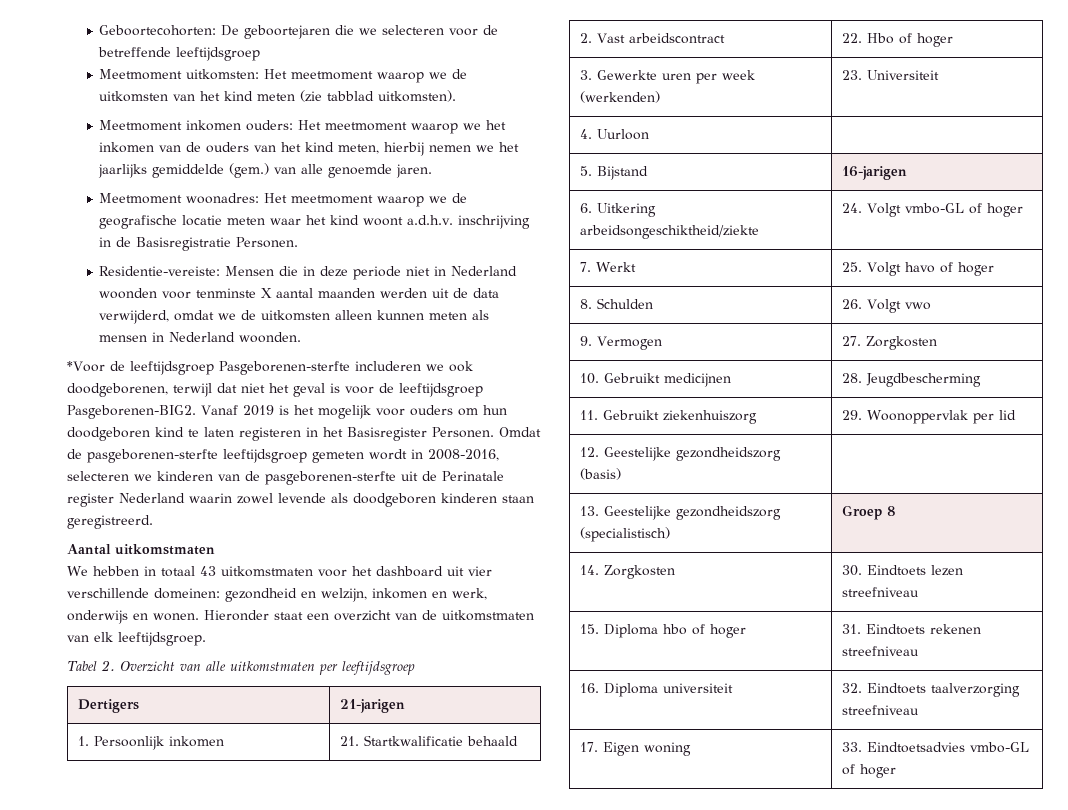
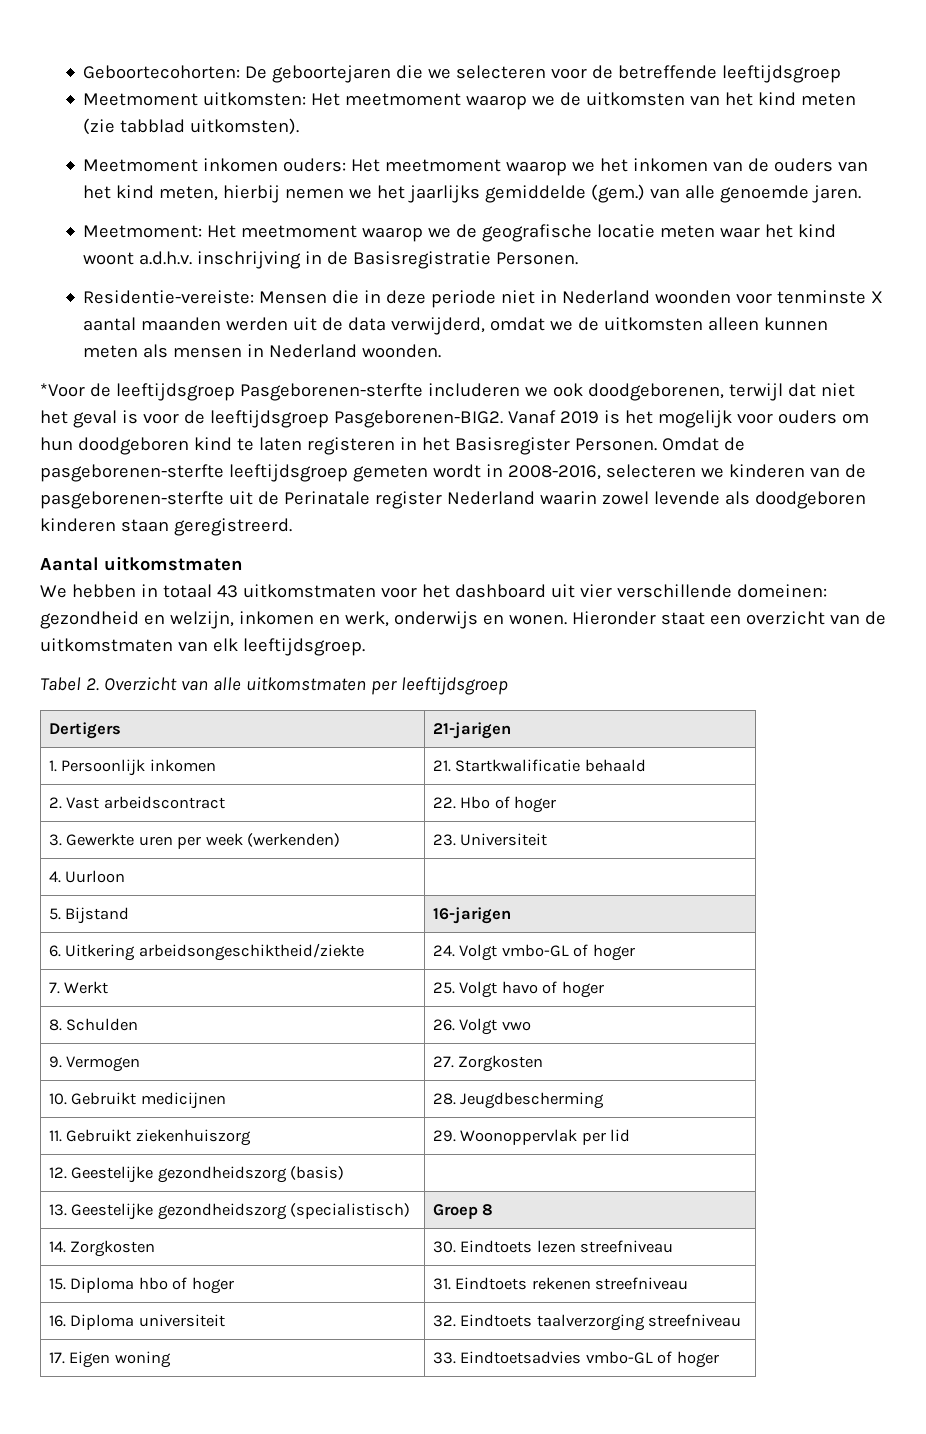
- Meetmoment woonadres: Het meetmoment waarop we de geografische locatie meten waar het kind woont a.d.h.v. inschrijving in de Basisregistratie Personen.
+ Meetmoment: Het meetmoment waarop we de geografische locatie meten waar het kind woont a.d.h.v. inschrijving in de Basisregistratie Personen.

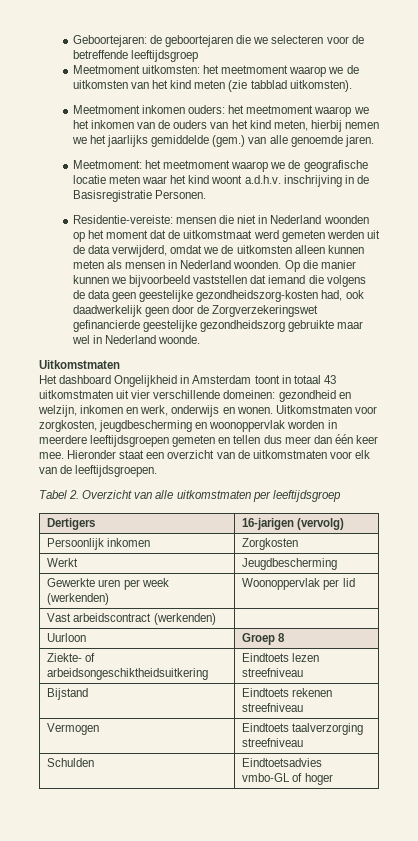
- Geboortecohorten: De geboortejaren die we selecteren voor de betreffende leeftijdsgroep
+ Geboortejaren: de geboortejaren die we selecteren voor de betreffende leeftijdsgroep
- Meetmoment uitkomsten: Het meetmoment waarop we de uitkomsten van het kind meten (zie tabblad uitkomsten).
+ Meetmoment uitkomsten: het meetmoment waarop we de uitkomsten van het kind meten (zie tabblad uitkomsten).
- Meetmoment inkomen ouders: Het meetmoment waarop we het inkomen van de ouders van het kind meten, hierbij nemen we het jaarlijks gemiddelde (gem.) van alle genoemde jaren.
+ Meetmoment inkomen ouders: het meetmoment waarop we het inkomen van de ouders van het kind meten, hierbij nemen we het jaarlijks gemiddelde (gem.) van alle genoemde jaren.
- Meetmoment: Het meetmoment waarop we de geografische locatie meten waar het kind woont a.d.h.v. inschrijving in de Basisregistratie Personen.
+ Meetmoment: het meetmoment waarop we de geografische locatie meten waar het kind woont a.d.h.v. inschrijving in de Basisregistratie Personen.
- Residentie-vereiste: Mensen die in deze periode niet in Nederland woonden voor tenminste X aantal maanden werden uit de data verwijderd, omdat we de uitkomsten alleen kunnen meten als mensen in Nederland woonden.
- *Voor de leeftijdsgroep Pasgeborenen-sterfte includeren we ook doodgeborenen, terwijl dat niet het geval is voor de leeftijdsgroep Pasgeborenen-BIG2. Vanaf 2019 is het mogelijk voor ouders om hun doodgeboren kind te laten registeren in het Basisregister Personen. Omdat de pasgeborenen-sterfte leeftijdsgroep gemeten wordt in 2008-2016, selecteren we kinderen van de pasgeborenen-sterfte uit de Perinatale register Nederland waarin zowel levende als doodgeboren kinderen staan geregistreerd.
- Aantal uitkomstmaten
- We hebben in totaal 43 uitkomstmaten voor het dashboard uit vier verschillende domeinen: gezondheid en welzijn, inkomen en werk, onderwijs en wonen.
+ Residentie-vereiste: mensen die niet in Nederland woonden op het moment dat de uitkomstmaat werd gemeten werden uit de data verwijderd, omdat we de uitkomsten alleen kunnen meten als mensen in Nederland woonden. Op die manier kunnen we bijvoorbeeld vaststellen dat iemand die volgens de data geen geestelijke gezondheidszorg-kosten had, ook daadwerkelijk geen door de Zorgverzekeringswet gefinancierde geestelijke gezondheidszorg gebruikte maar wel in Nederland woonde.
+ Uitkomstmaten
+ Het dashboard Ongelijkheid in Amsterdam toont in totaal 43 uitkomstmaten uit vier verschillende domeinen: gezondheid en welzijn, inkomen en werk, onderwijs en wonen.
+ Uitkomstmaten voor zorgkosten, jeugdbescherming en woonoppervlak worden in meerdere leeftijdsgroepen gemeten en tellen dus meer dan één keer mee.
- Hieronder staat een overzicht van de uitkomstmaten van elk leeftijdsgroep.
+ Hieronder staat een overzicht van de uitkomstmaten voor elk van de leeftijdsgroepen.
- Dertigers | 21-jarigen
- 1. Persoonlijk inkomen | 21. Startkwalificatie behaald
- 2. Vast arbeidscontract | 22. Hbo of hoger
- 3. Gewerkte uren per week (werkenden) | 23. Universiteit
- 4. Uurloon |
- 5. Bijstand | 16-jarigen
- 6. Uitkering arbeidsongeschiktheid/ziekte | 24. Volgt vmbo-GL of hoger
- 7. Werkt | 25. Volgt havo of hoger
- 8. Schulden | 26. Volgt vwo
- 9. Vermogen | 27. Zorgkosten
- 10. Gebruikt medicijnen | 28. Jeugdbescherming
- 11. Gebruikt ziekenhuiszorg | 29. Woonoppervlak per lid
- 12. Geestelijke gezondheidszorg (basis) |
- 13. Geestelijke gezondheidszorg (specialistisch) | Groep 8
+ Dertigers | 16-jarigen (vervolg)
+ Persoonlijk inkomen | Zorgkosten
+ Werkt | Jeugdbescherming
+ Gewerkte uren per week (werkenden) | Woonoppervlak per lid
+ Vast arbeidscontract (werkenden) |
+ Uurloon | Groep 8
- 14. Zorgkosten | 30. Eindtoets lezen streefniveau
+ Ziekte- of arbeidsongeschiktheidsuitkering | Eindtoets lezen streefniveau
- 15. Diploma hbo of hoger | 31. Eindtoets rekenen streefniveau
+ Bijstand | Eindtoets rekenen streefniveau
- 16. Diploma universiteit | 32. Eindtoets taalverzorging streefniveau
+ Vermogen | Eindtoets taalverzorging streefniveau
- 17. Eigen woning | 33. Eindtoetsadvies vmbo-GL of hoger
+ Schulden | Eindtoetsadvies vmbo-GL of hoger

